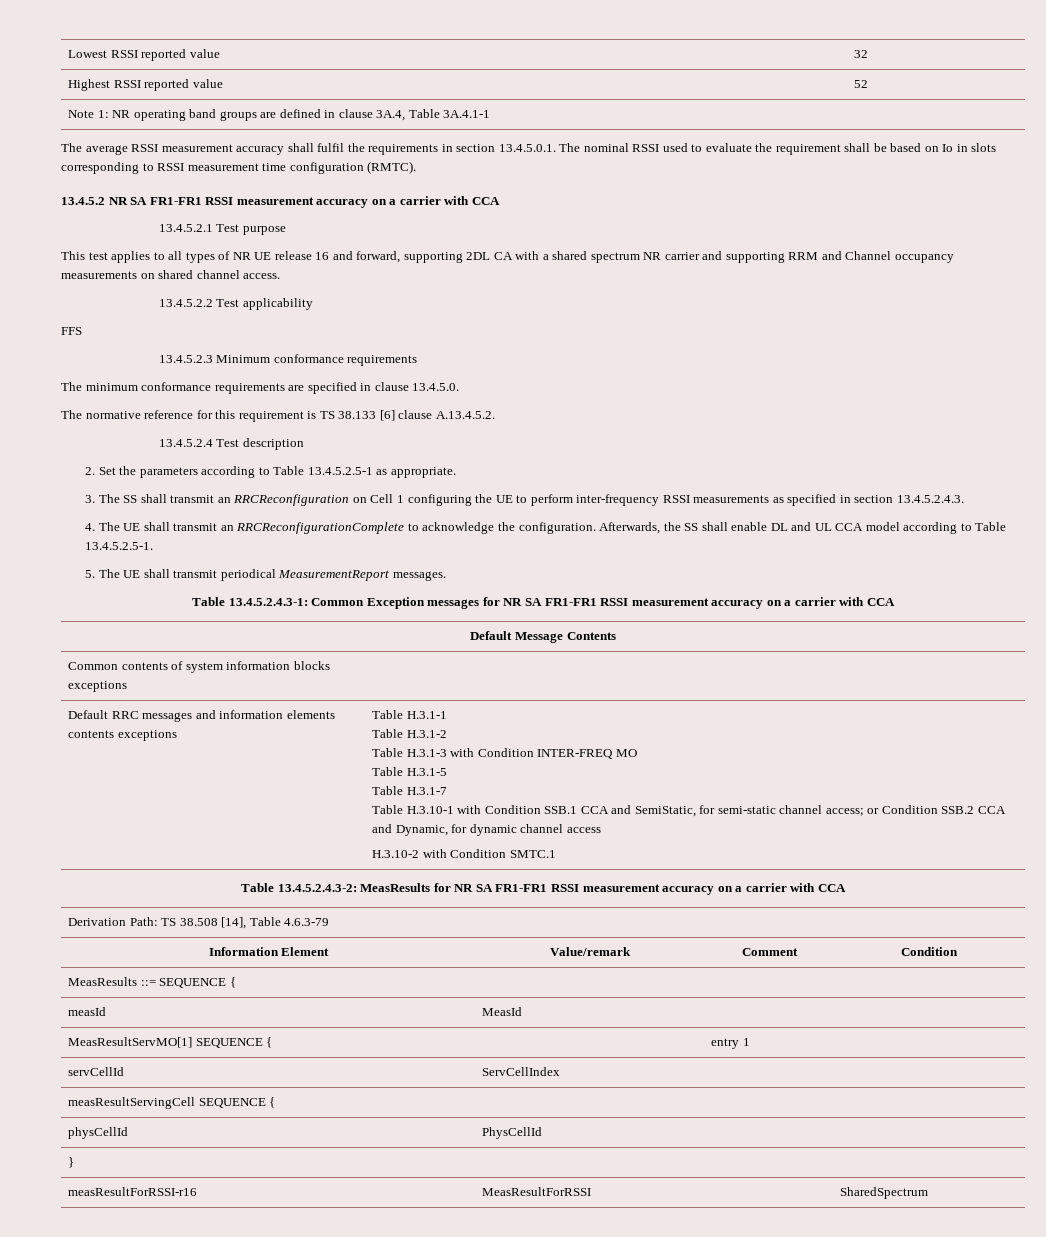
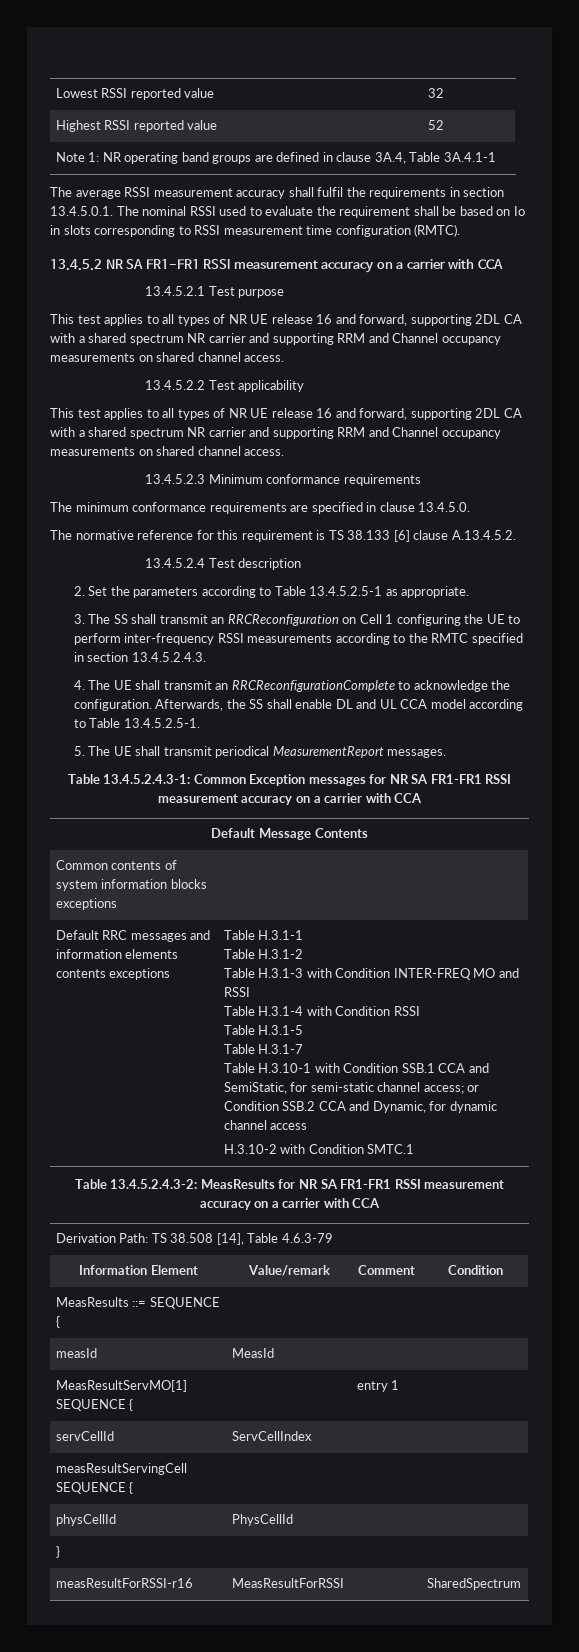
  13.4.5.2.2 Test applicability
- FFS
+ This test applies to all types of NR UE release 16 and forward, supporting 2DL CA with a shared spectrum NR carrier and supporting RRM and Channel occupancy measurements on shared channel access.
- 3. The SS shall transmit an RRCReconfiguration on Cell 1 configuring the UE to perform inter-frequency RSSI measurements as specified in section 13.4.5.2.4.3.
+ 3. The SS shall transmit an RRCReconfiguration on Cell 1 configuring the UE to perform inter-frequency RSSI measurements according to the RMTC specified in section 13.4.5.2.4.3.
- Table H.3.1-3 with Condition INTER-FREQ MO
+ Table H.3.1-3 with Condition INTER-FREQ MO and RSSI
+ Table H.3.1-4 with Condition RSSI

